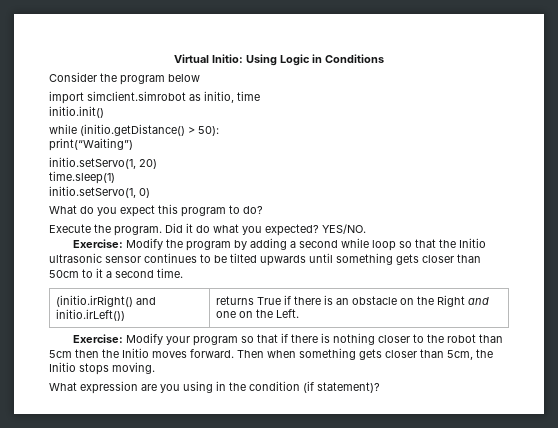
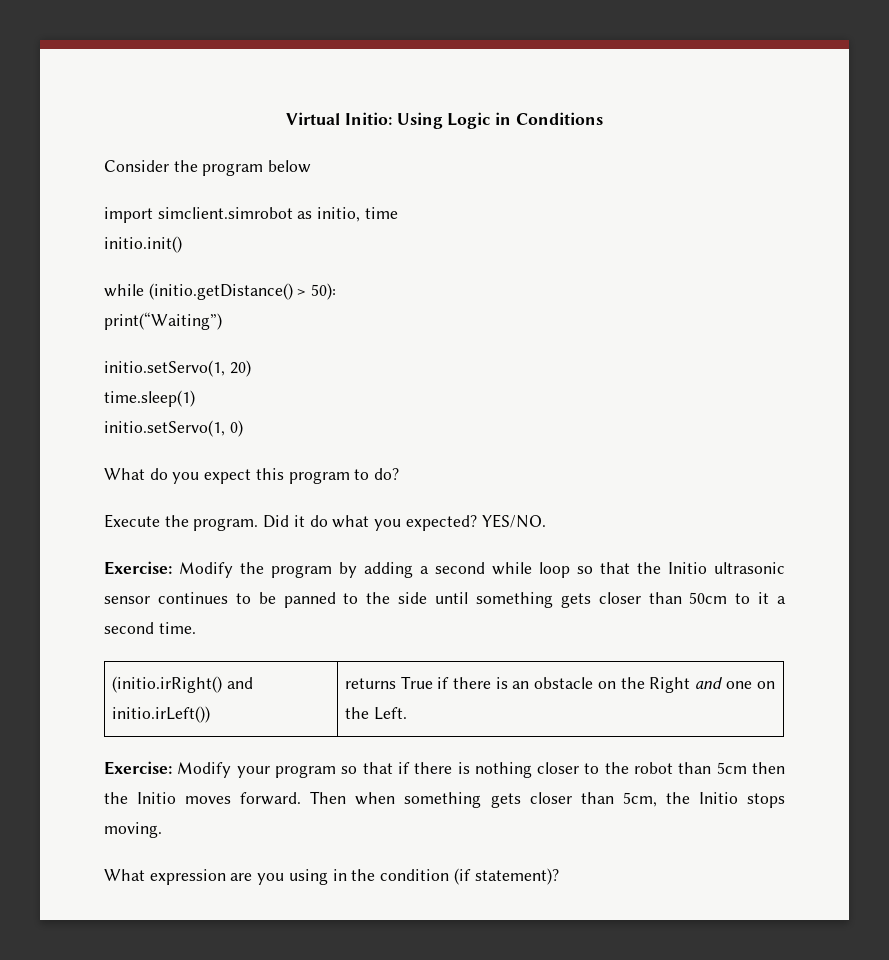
- Exercise: Modify the program by adding a second while loop so that the Initio ultrasonic sensor continues to be tilted upwards until something gets closer than 50cm to it a second time.
+ Exercise: Modify the program by adding a second while loop so that the Initio ultrasonic sensor continues to be panned to the side until something gets closer than 50cm to it a second time.

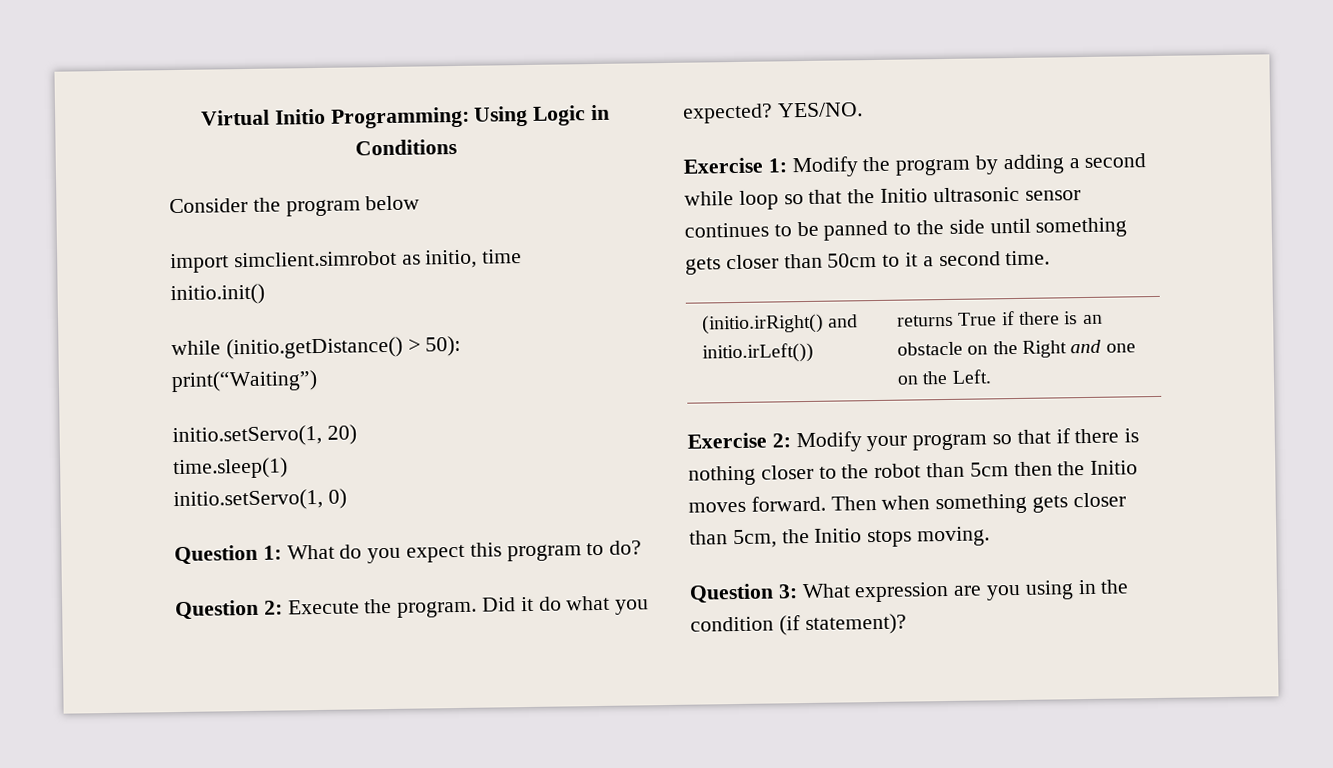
- Virtual Initio: Using Logic in Conditions
+ Virtual Initio Programming: Using Logic in Conditions
- What do you expect this program to do?
+ Question 1: What do you expect this program to do?
- Execute the program.
+ Question 2: Execute the program.
- Exercise: Modify the program by adding a second while loop so that the Initio ultrasonic sensor continues to be panned to the side until something gets closer than 50cm to it a second time.
+ Exercise 1: Modify the program by adding a second while loop so that the Initio ultrasonic sensor continues to be panned to the side until something gets closer than 50cm to it a second time.
- Exercise: Modify your program so that if there is nothing closer to the robot than 5cm then the Initio moves forward.
+ Exercise 2: Modify your program so that if there is nothing closer to the robot than 5cm then the Initio moves forward.
- What expression are you using in the condition (if statement)?
+ Question 3: What expression are you using in the condition (if statement)?

